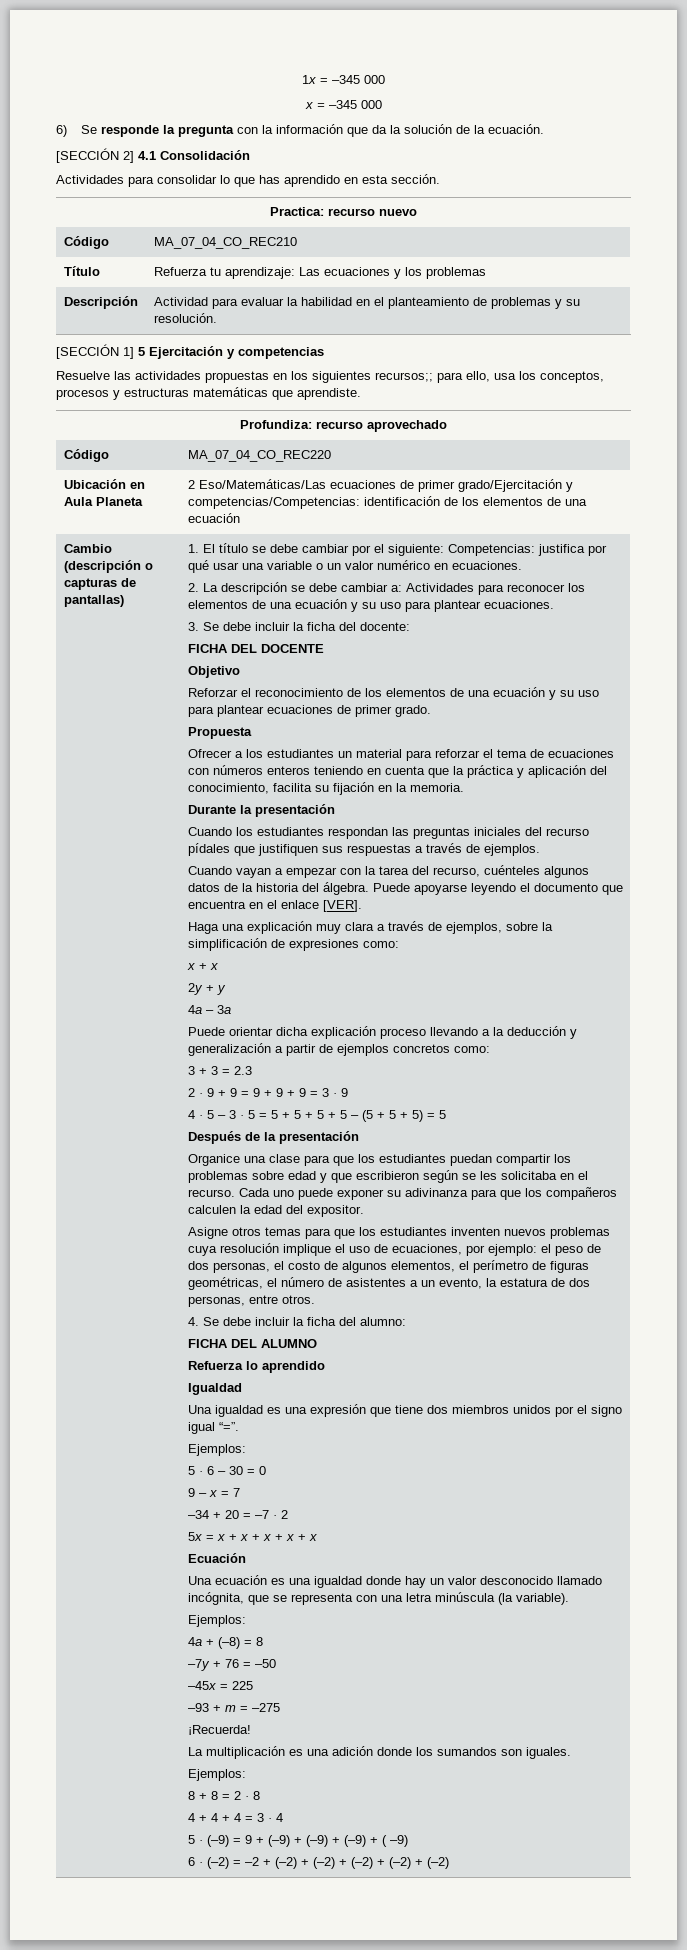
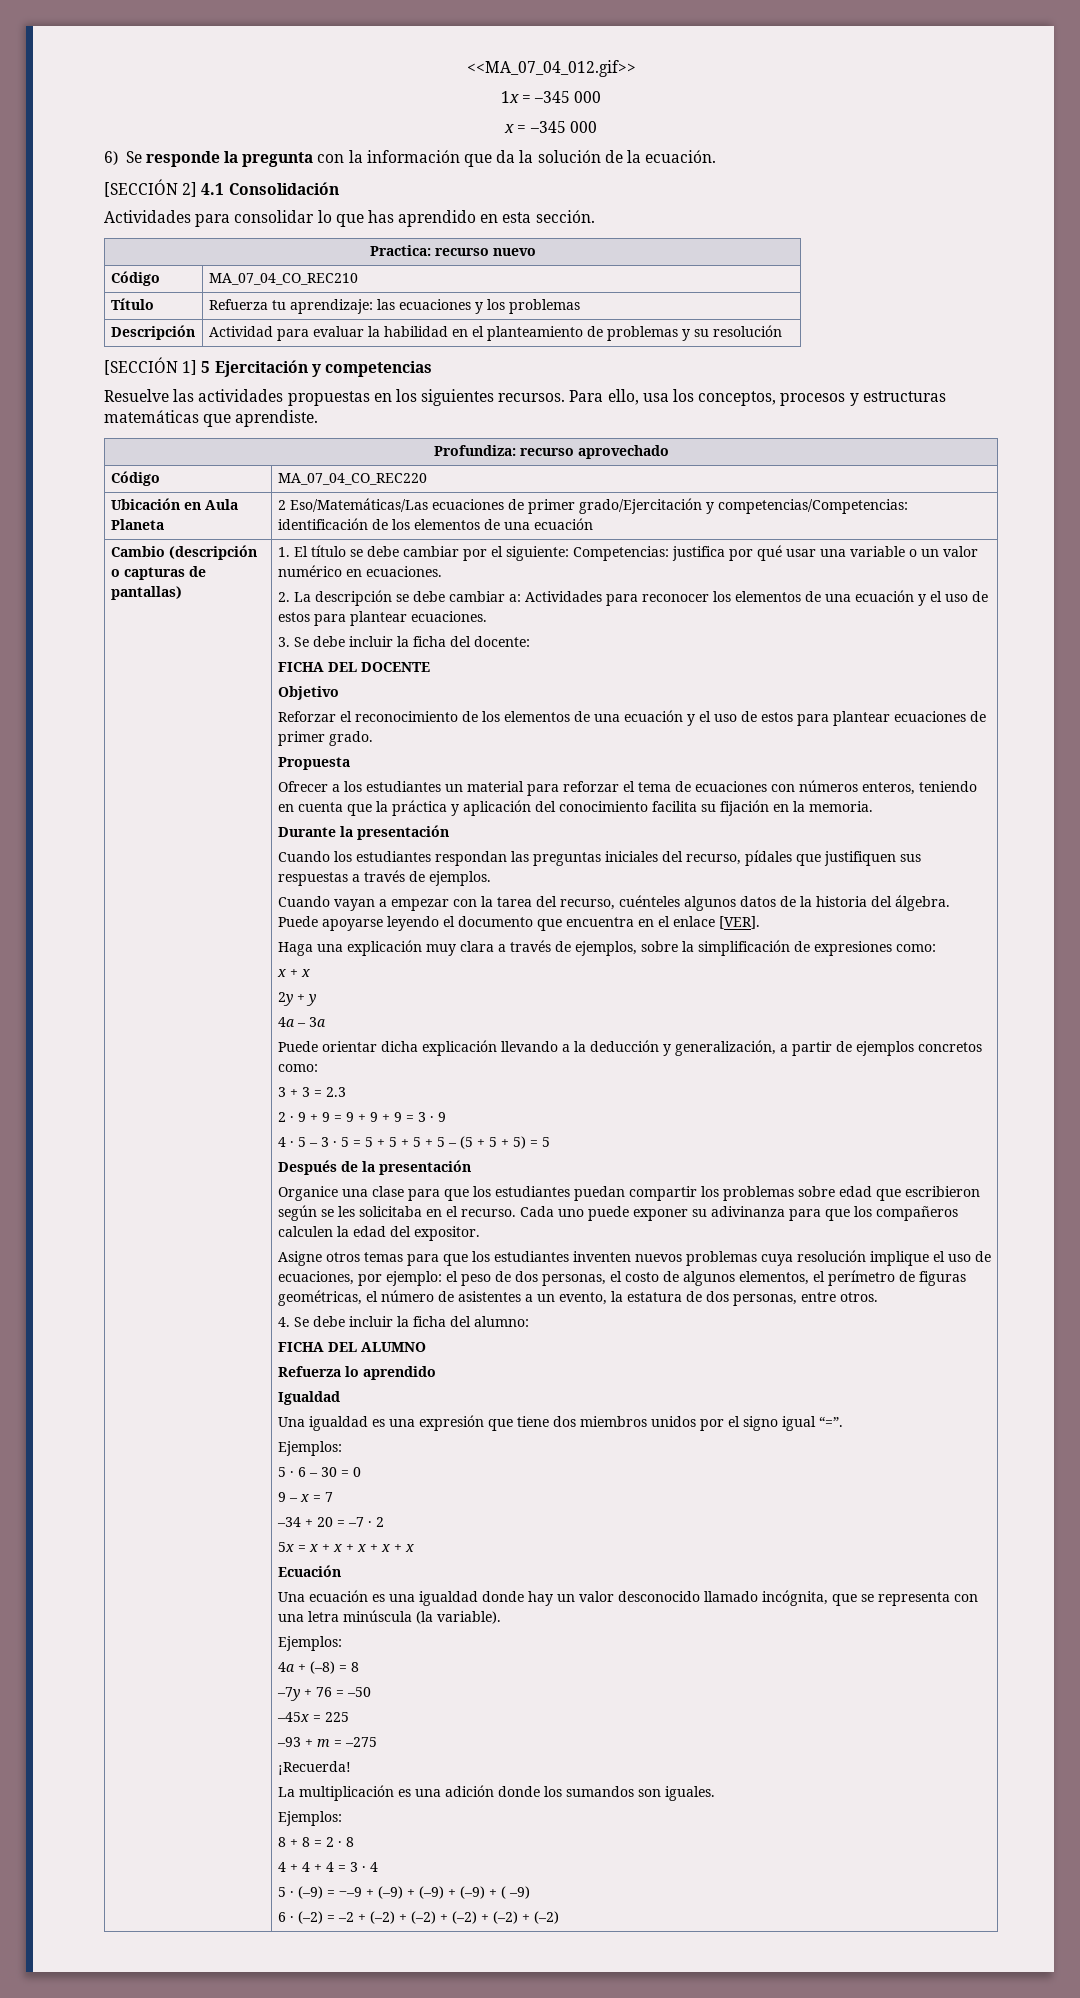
+ <<MA_07_04_012.gif>>
- Título | Refuerza tu aprendizaje: Las ecuaciones y los problemas
+ Título | Refuerza tu aprendizaje: las ecuaciones y los problemas
- Descripción | Actividad para evaluar la habilidad en el planteamiento de problemas y su resolución.
+ Descripción | Actividad para evaluar la habilidad en el planteamiento de problemas y su resolución
- Resuelve las actividades propuestas en los siguientes recursos;; para ello, usa los conceptos, procesos y estructuras matemáticas que aprendiste.
+ Resuelve las actividades propuestas en los siguientes recursos. Para ello, usa los conceptos, procesos y estructuras matemáticas que aprendiste.
- 2. La descripción se debe cambiar a: Actividades para reconocer los elementos de una ecuación y su uso para plantear ecuaciones.
+ 2. La descripción se debe cambiar a: Actividades para reconocer los elementos de una ecuación y el uso de estos para plantear ecuaciones.
- Reforzar el reconocimiento de los elementos de una ecuación y su uso para plantear ecuaciones de primer grado.
+ Reforzar el reconocimiento de los elementos de una ecuación y el uso de estos para plantear ecuaciones de primer grado.
- Ofrecer a los estudiantes un material para reforzar el tema de ecuaciones con números enteros teniendo en cuenta que la práctica y aplicación del conocimiento, facilita su fijación en la memoria.
+ Ofrecer a los estudiantes un material para reforzar el tema de ecuaciones con números enteros, teniendo en cuenta que la práctica y aplicación del conocimiento facilita su fijación en la memoria.
- Cuando los estudiantes respondan las preguntas iniciales del recurso pídales que justifiquen sus respuestas a través de ejemplos.
+ Cuando los estudiantes respondan las preguntas iniciales del recurso, pídales que justifiquen sus respuestas a través de ejemplos.
- Puede orientar dicha explicación proceso llevando a la deducción y generalización a partir de ejemplos concretos como:
+ Puede orientar dicha explicación llevando a la deducción y generalización, a partir de ejemplos concretos como:
- Organice una clase para que los estudiantes puedan compartir los problemas sobre edad y que escribieron según se les solicitaba en el recurso.
+ Organice una clase para que los estudiantes puedan compartir los problemas sobre edad que escribieron según se les solicitaba en el recurso.
- 5 · (–9) = 9 + (–9) + (–9) + (–9) + ( –9)
+ 5 · (–9) = ‒–9 + (–9) + (–9) + (–9) + ( –9)

